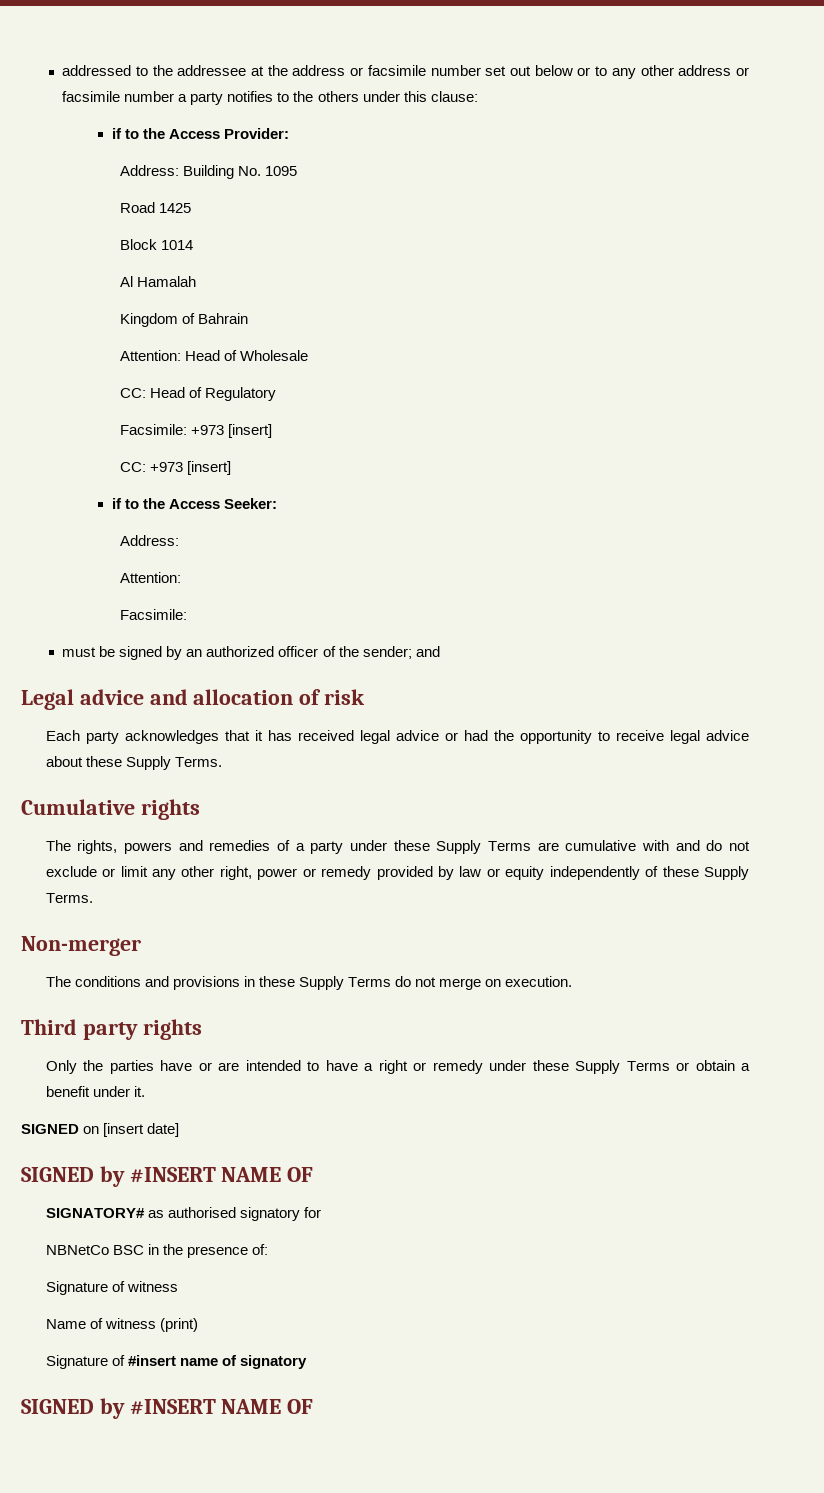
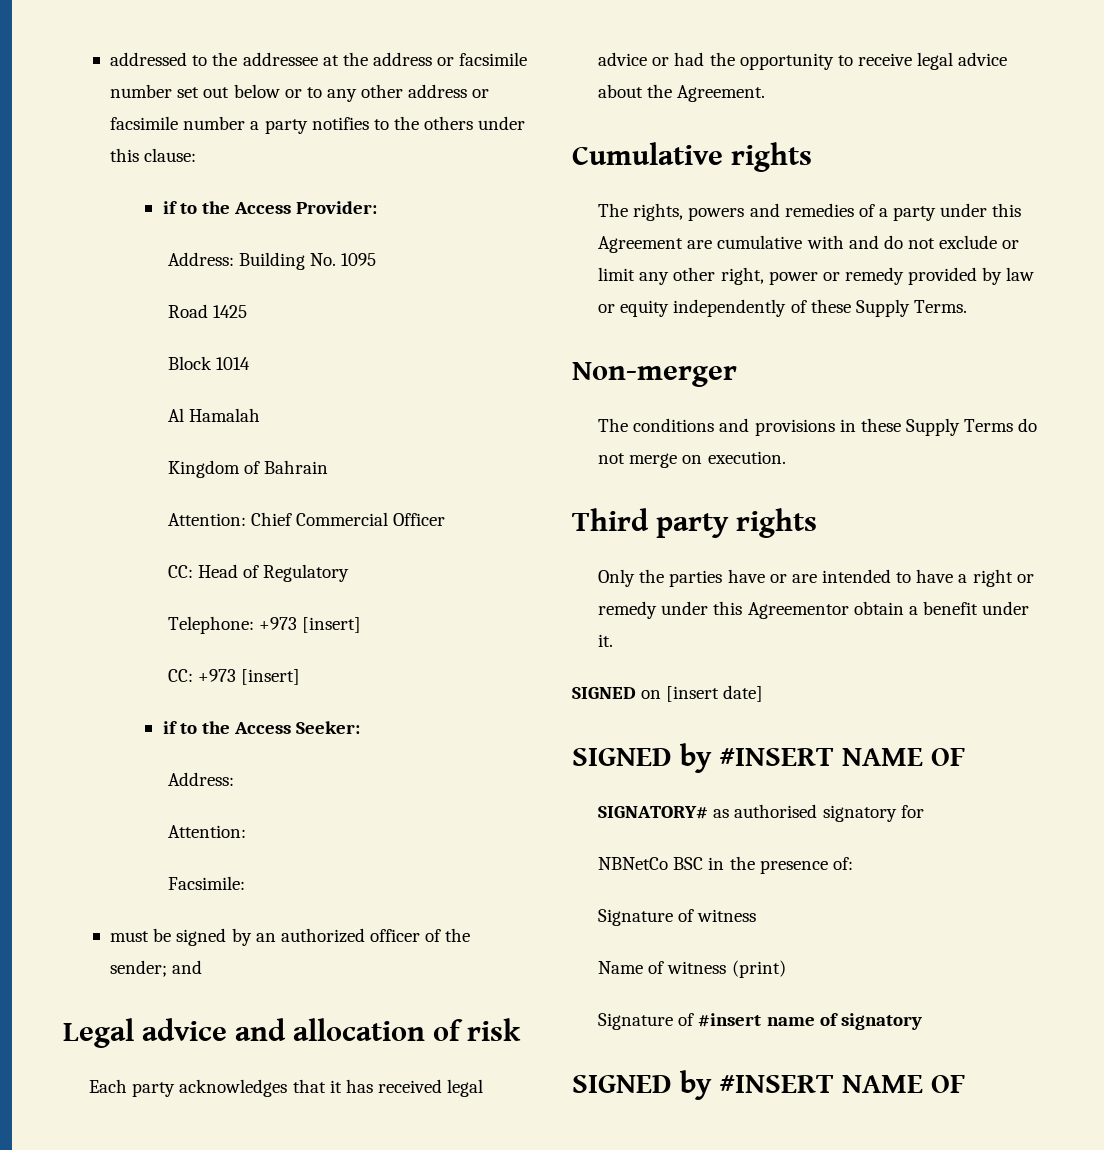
- Attention: Head of Wholesale
+ Attention: Chief Commercial Officer
- Facsimile: +973 [insert]
+ Telephone: +973 [insert]
- Each party acknowledges that it has received legal advice or had the opportunity to receive legal advice about these Supply Terms.
+ Each party acknowledges that it has received legal advice or had the opportunity to receive legal advice about the Agreement.
- The rights, powers and remedies of a party under these Supply Terms are cumulative with and do not exclude or limit any other right, power or remedy provided by law or equity independently of these Supply Terms.
+ The rights, powers and remedies of a party under this Agreement are cumulative with and do not exclude or limit any other right, power or remedy provided by law or equity independently of these Supply Terms.
- Only the parties have or are intended to have a right or remedy under these Supply Terms or obtain a benefit under it.
+ Only the parties have or are intended to have a right or remedy under this Agreementor obtain a benefit under it.

